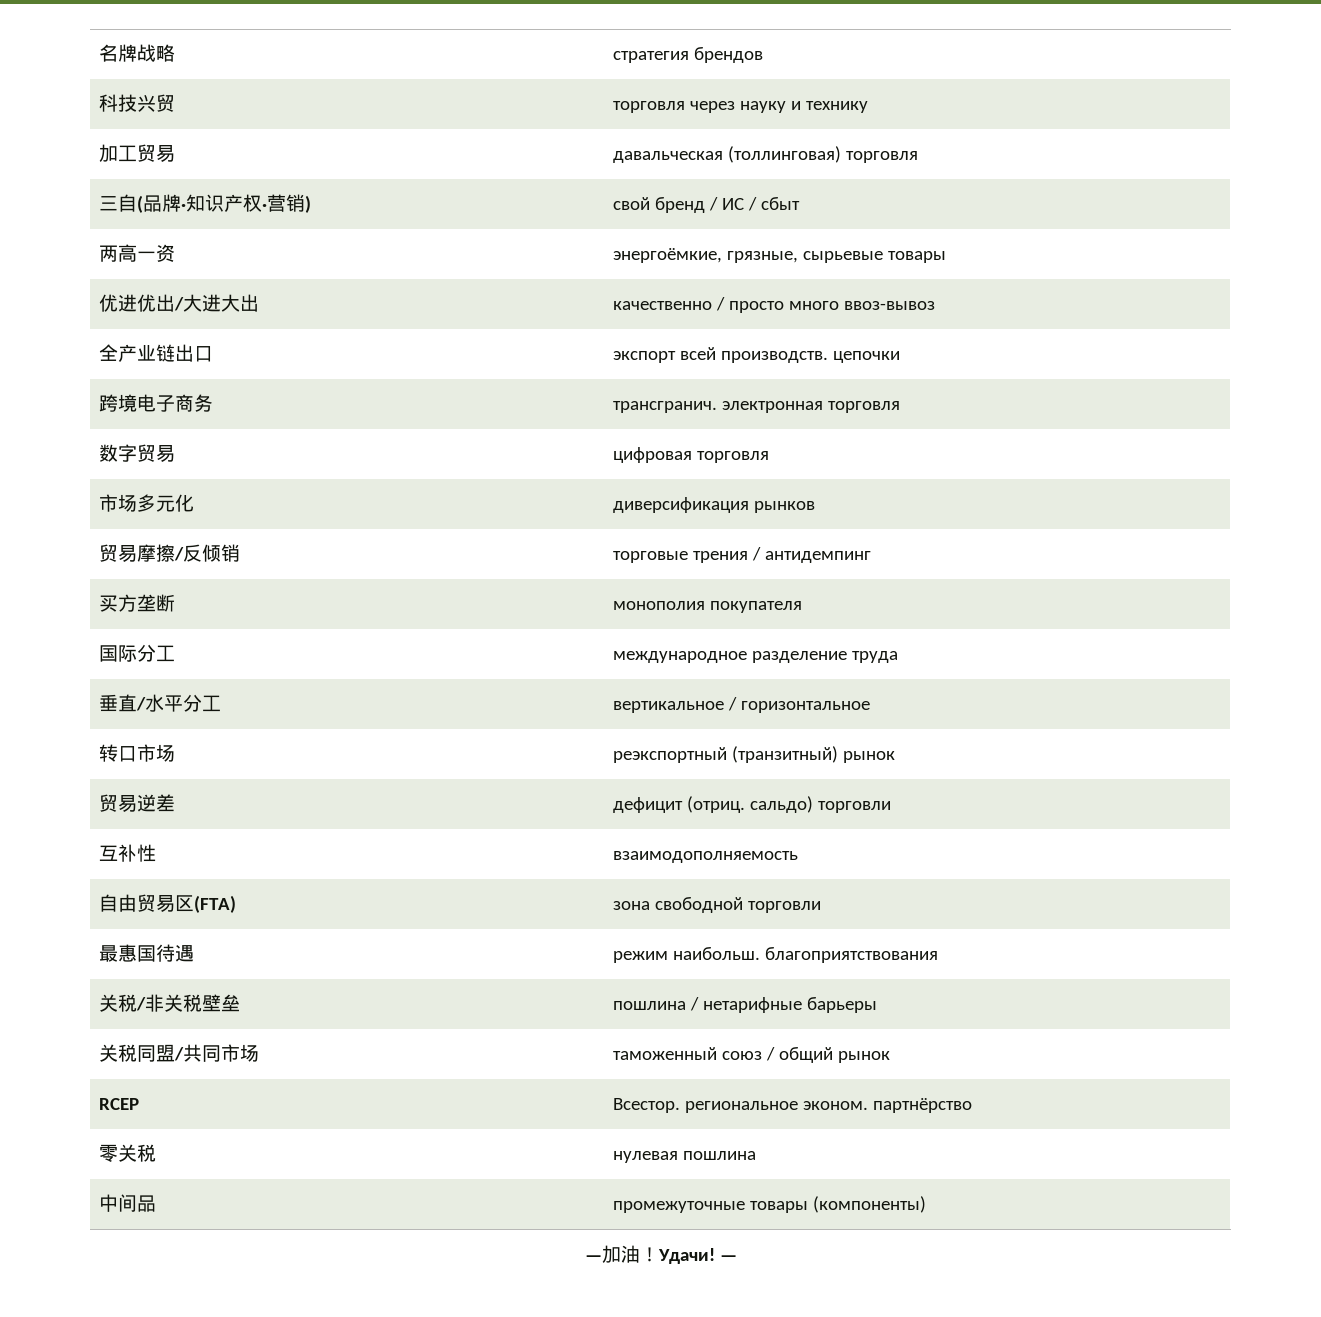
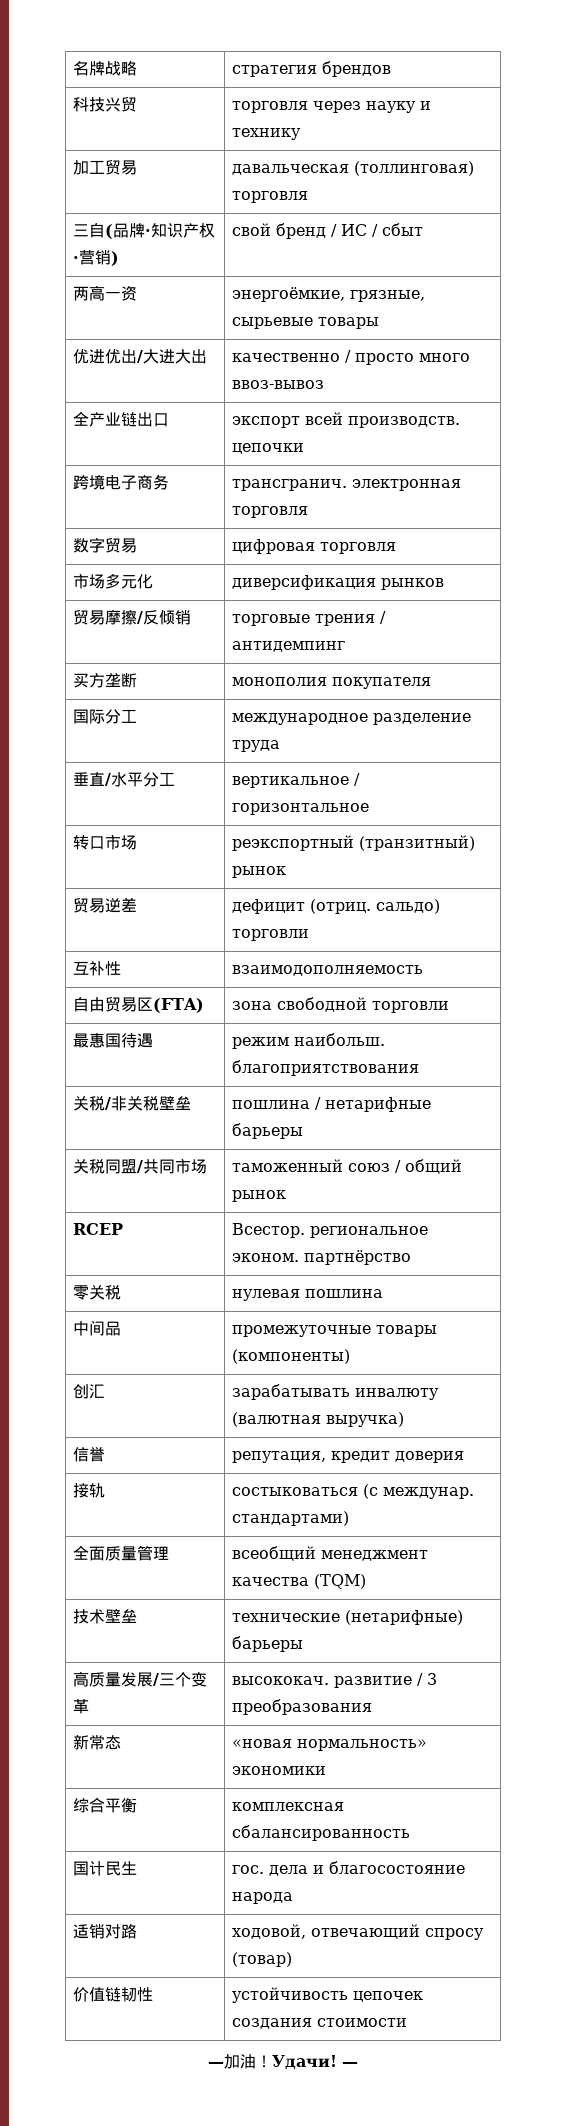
+ 创汇 | зарабатывать инвалюту (валютная выручка)
+ 信誉 | репутация, кредит доверия
+ 接轨 | состыковаться (с междунар. стандартами)
+ 全面质量管理 | всеобщий менеджмент качества (TQM)
+ 技术壁垒 | технические (нетарифные) барьеры
+ 高质量发展/三个变革 | высококач. развитие / 3 преобразования
+ 新常态 | «новая нормальность» экономики
+ 综合平衡 | комплексная сбалансированность
+ 国计民生 | гос. дела и благосостояние народа
+ 适销对路 | ходовой, отвечающий спросу (товар)
+ 价值链韧性 | устойчивость цепочек создания стоимости

